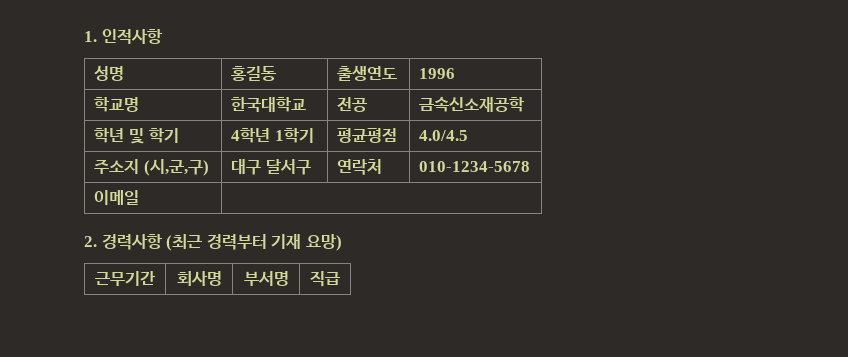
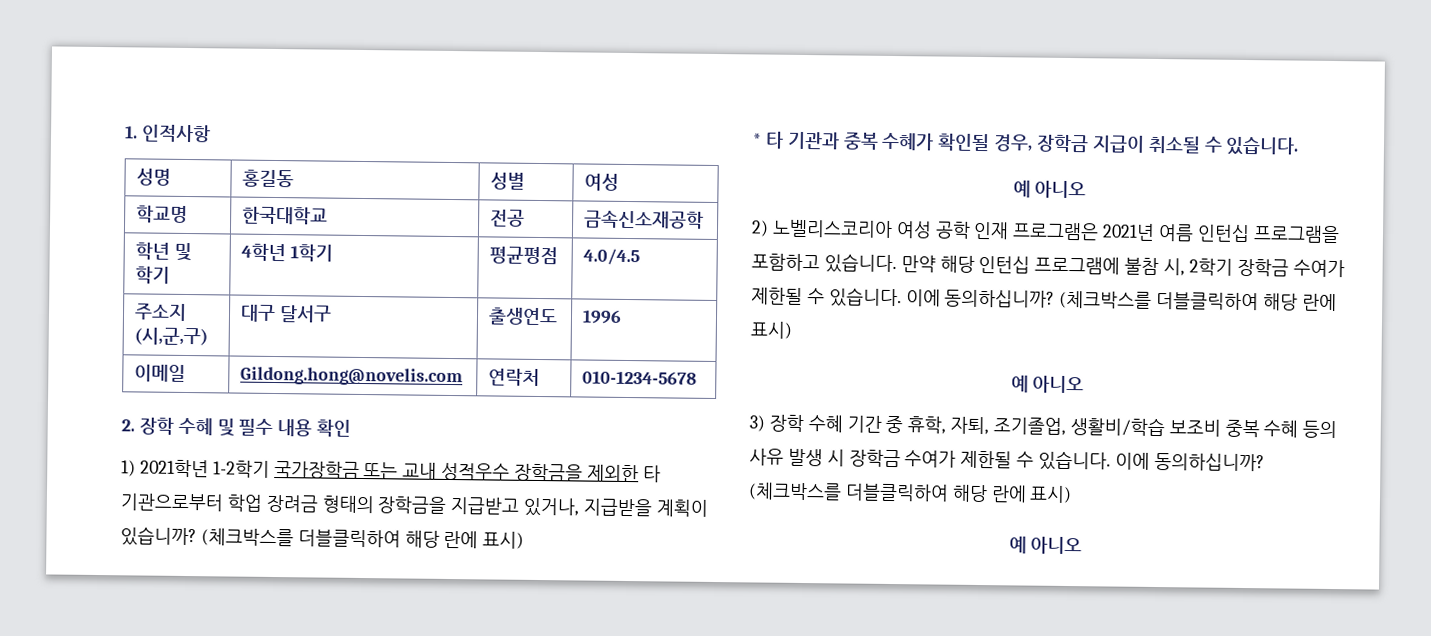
- 성명 | 홍길동 | 출생연도 | 1996
+ 성명 | 홍길동 | 성별 | 여성
- 주소지 (시,군,구) | 대구 달서구 | 연락처 | 010-1234-5678
+ 주소지 (시,군,구) | 대구 달서구 | 출생연도 | 1996
+ 이메일 | Gildong.hong@novelis.com | 연락처 | 010-1234-5678
- 이메일 |
- 2. 경력사항 (최근 경력부터 기재 요망)
- 근무기간 | 회사명 | 부서명 | 직급
+ 2. 장학 수혜 및 필수 내용 확인
+ 1) 2021학년 1-2학기 국가장학금 또는 교내 성적우수 장학금을 제외한 타 기관으로부터 학업 장려금 형태의 장학금을 지급받고 있거나, 지급받을 계획이 있습니까? (체크박스를 더블클릭하여 해당 란에 표시)
+ * 타 기관과 중복 수혜가 확인될 경우, 장학금 지급이 취소될 수 있습니다.
+ 예 아니오
+ 2) 노벨리스코리아 여성 공학 인재 프로그램은 2021년 여름 인턴십 프로그램을 포함하고 있습니다. 만약 해당 인턴십 프로그램에 불참 시, 2학기 장학금 수여가 제한될 수 있습니다. 이에 동의하십니까? (체크박스를 더블클릭하여 해당 란에 표시)
+ 예 아니오
+ 3) 장학 수혜 기간 중 휴학, 자퇴, 조기졸업, 생활비/학습 보조비 중복 수혜 등의 사유 발생 시 장학금 수여가 제한될 수 있습니다. 이에 동의하십니까? (체크박스를 더블클릭하여 해당 란에 표시)
+ 예 아니오

